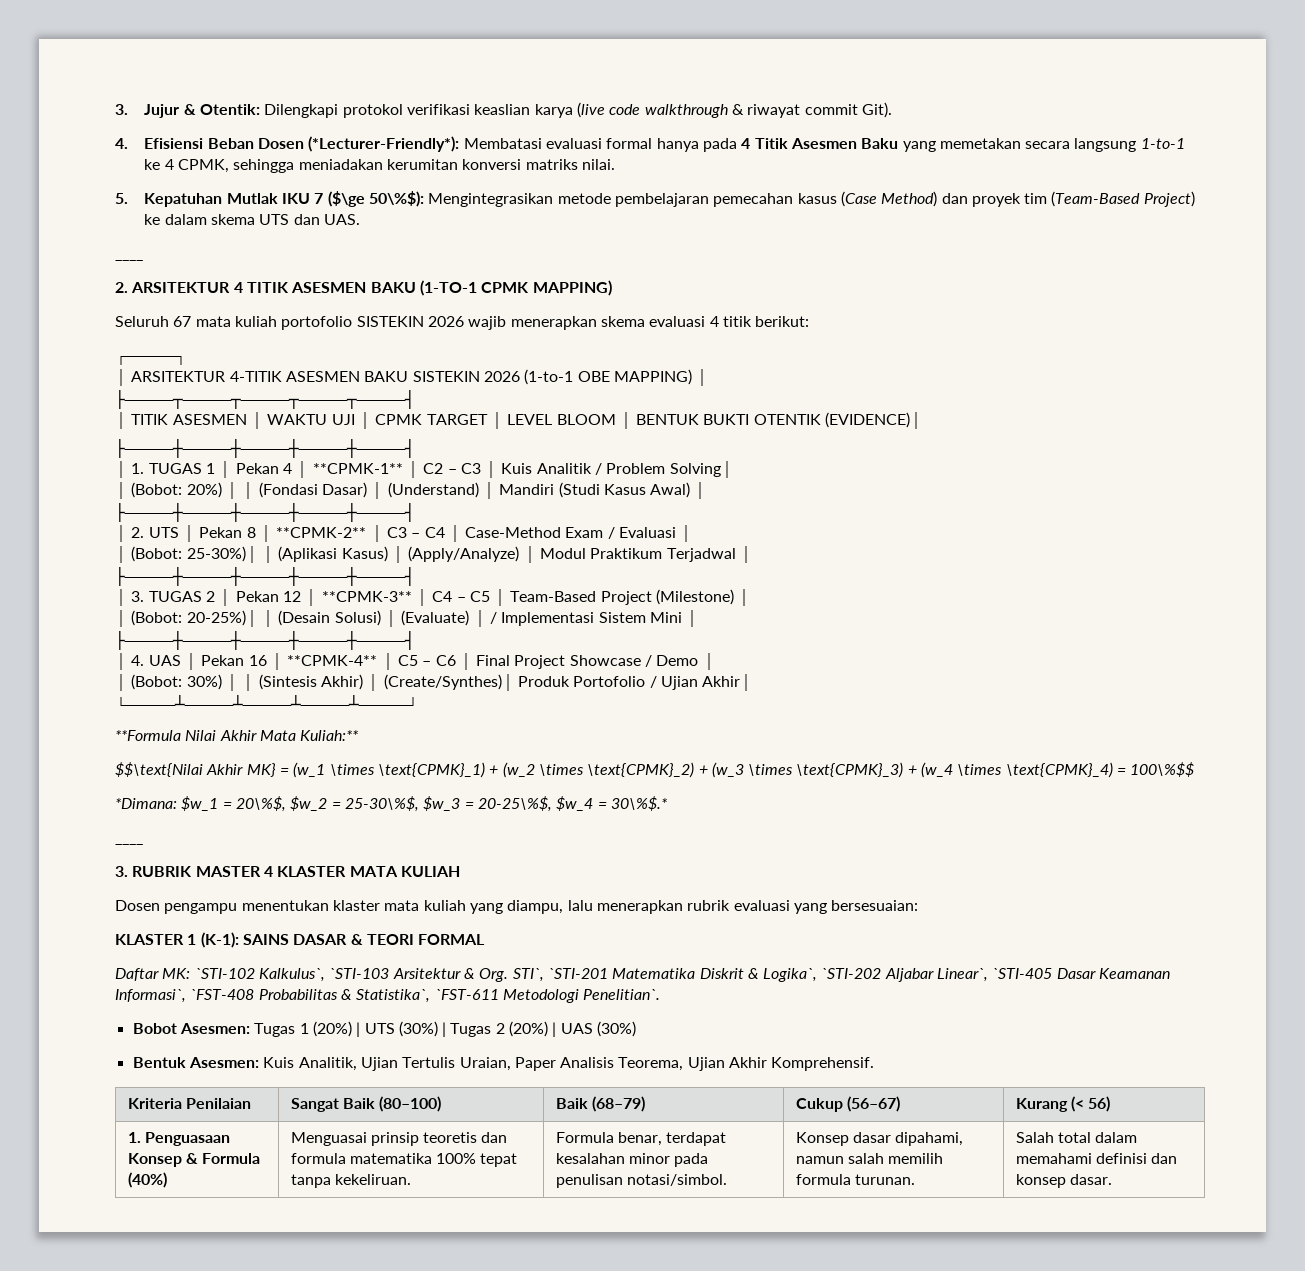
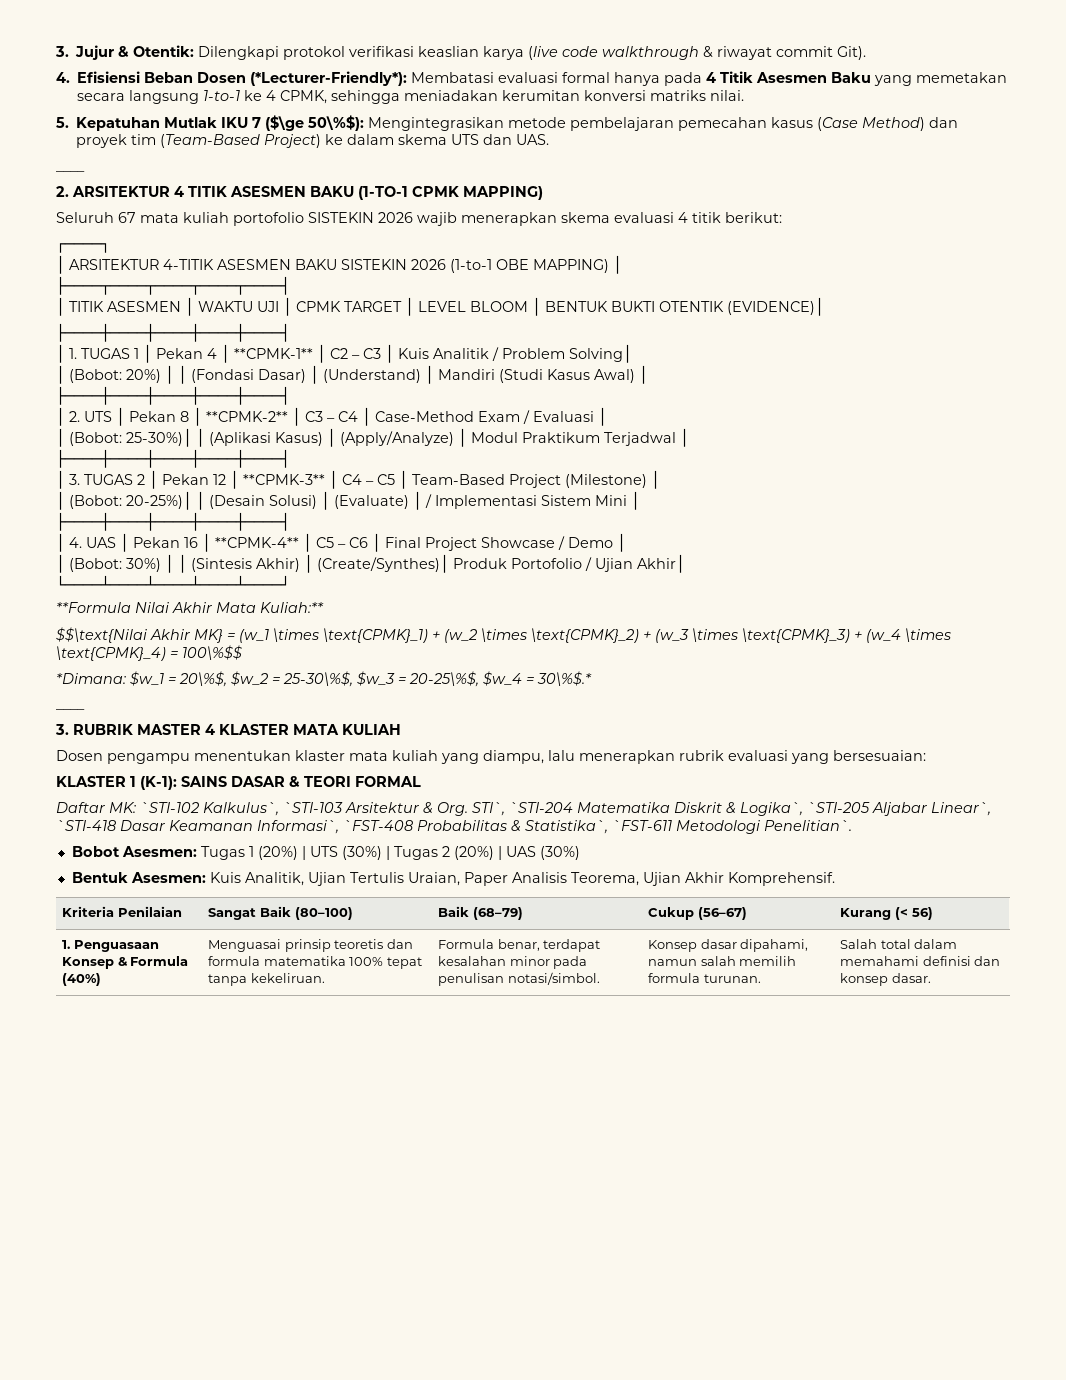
- Daftar MK: `STI-102 Kalkulus`, `STI-103 Arsitektur & Org. STI`, `STI-201 Matematika Diskrit & Logika`, `STI-202 Aljabar Linear`, `STI-405 Dasar Keamanan Informasi`, `FST-408 Probabilitas & Statistika`, `FST-611 Metodologi Penelitian`.
+ Daftar MK: `STI-102 Kalkulus`, `STI-103 Arsitektur & Org. STI`, `STI-204 Matematika Diskrit & Logika`, `STI-205 Aljabar Linear`, `STI-418 Dasar Keamanan Informasi`, `FST-408 Probabilitas & Statistika`, `FST-611 Metodologi Penelitian`.

